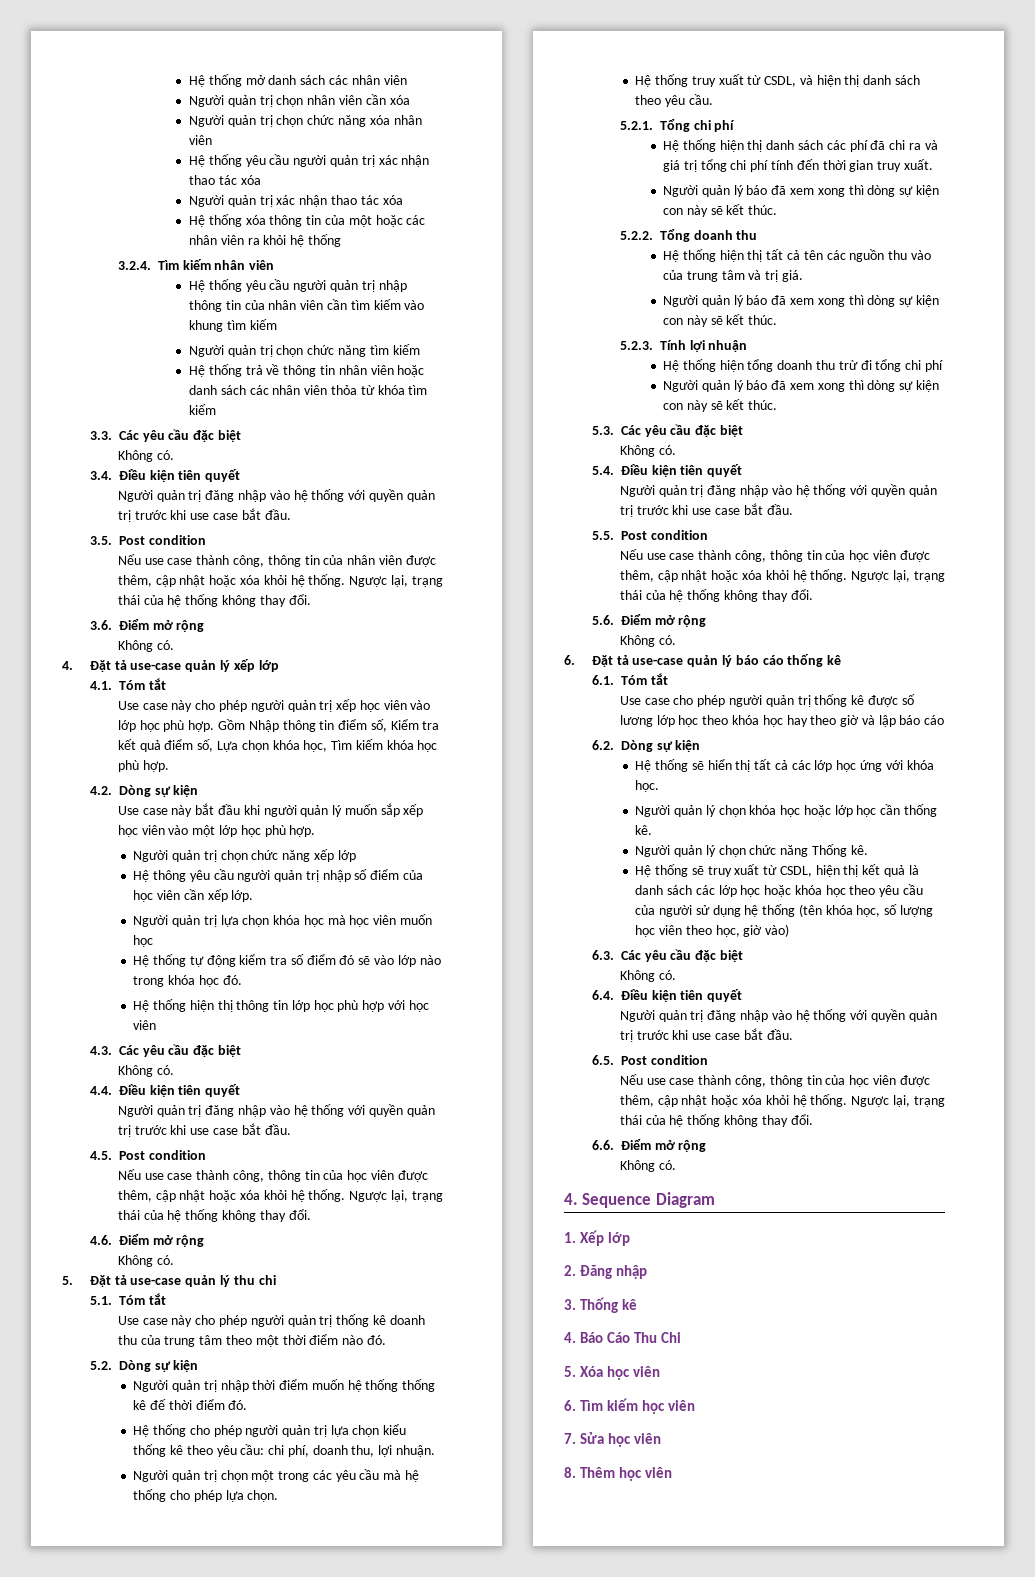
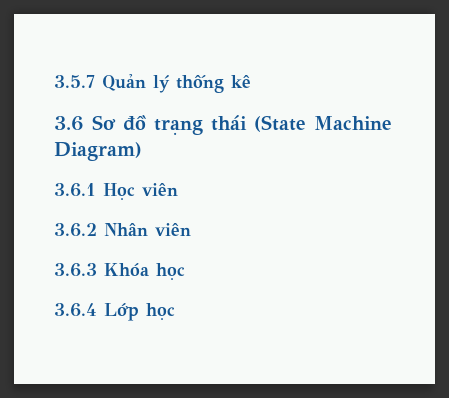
- Hệ thống mở danh sách các nhân viên
- Người quản trị chọn nhân viên cần xóa
- Người quản trị chọn chức năng xóa nhân viên
- Hệ thống yêu cầu người quản trị xác nhận thao tác xóa
- Người quản trị xác nhận thao tác xóa
- Hệ thống xóa thông tin của một hoặc các nhân viên ra khỏi hệ thống
- 3.2.4. Tìm kiếm nhân viên
- Hệ thống yêu cầu người quản trị nhập thông tin của nhân viên cần tìm kiếm vào khung tìm kiếm
- Người quản trị chọn chức năng tìm kiếm
- Hệ thống trả về thông tin nhân viên hoặc danh sách các nhân viên thỏa từ khóa tìm kiếm
- 3.3. Các yêu cầu đặc biệt
- Không có.
- 3.4. Điều kiện tiên quyết
- Người quản trị đăng nhập vào hệ thống với quyền quản trị trước khi use case bắt đầu.
- 3.5. Post condition
- Nếu use case thành công, thông tin của nhân viên được thêm, cập nhật hoặc xóa khỏi hệ thống. Ngược lại, trạng thái của hệ thống không thay đổi.
- 3.6. Điểm mở rộng
- Không có.
- 4. Đặt tả use-case quản lý xếp lớp
- 4.1. Tóm tắt
- Use case này cho phép người quản trị xếp học viên vào lớp học phù hợp. Gồm Nhập thông tin điểm số, Kiểm tra kết quả điểm số, Lựa chọn khóa học, Tìm kiếm khóa học phù hợp.
- 4.2. Dòng sự kiện
- Use case này bắt đầu khi người quản lý muốn sắp xếp học viên vào một lớp học phù hợp.
- Người quản trị chọn chức năng xếp lớp
- Hệ thông yêu cầu người quản trị nhập số điểm của học viên cần xếp lớp.
- Người quản trị lựa chọn khóa học mà học viên muốn học
- Hệ thống tự động kiểm tra số điểm đó sẽ vào lớp nào trong khóa học đó.
- Hệ thống hiện thị thông tin lớp học phù hợp với học viên
- 4.3. Các yêu cầu đặc biệt
- Không có.
- 4.4. Điều kiện tiên quyết
- Người quản trị đăng nhập vào hệ thống với quyền quản trị trước khi use case bắt đầu.
- 4.5. Post condition
- Nếu use case thành công, thông tin của học viên được thêm, cập nhật hoặc xóa khỏi hệ thống. Ngược lại, trạng thái của hệ thống không thay đổi.
- 4.6. Điểm mở rộng
- Không có.
- 5. Đặt tả use-case quản lý thu chi
- 5.1. Tóm tắt
- Use case này cho phép người quản trị thống kê doanh thu của trung tâm theo một thời điểm nào đó.
- 5.2. Dòng sự kiện
- Người quản trị nhập thời điểm muốn hệ thống thống kê đế thời điểm đó.
- Hệ thống cho phép người quản trị lựa chọn kiểu thống kê theo yêu cầu: chi phí, doanh thu, lợi nhuận.
- Người quản trị chọn một trong các yêu cầu mà hệ thống cho phép lựa chọn.
- Hệ thống truy xuất từ CSDL, và hiện thị danh sách theo yêu cầu.
- 5.2.1. Tổng chi phí
- Hệ thống hiện thị danh sách các phí đã chi ra và giá trị tổng chi phí tính đến thời gian truy xuất.
- Người quản lý báo đã xem xong thì dòng sự kiện con này sẽ kết thúc.
- 5.2.2. Tổng doanh thu
- Hệ thống hiện thị tất cả tên các nguồn thu vào của trung tâm và trị giá.
- Người quản lý báo đã xem xong thì dòng sự kiện con này sẽ kết thúc.
- 5.2.3. Tính lợi nhuận
- Hệ thống hiện tổng doanh thu trừ đi tổng chi phí
- Người quản lý báo đã xem xong thì dòng sự kiện con này sẽ kết thúc.
- 5.3. Các yêu cầu đặc biệt
- Không có.
- 5.4. Điều kiện tiên quyết
- Người quản trị đăng nhập vào hệ thống với quyền quản trị trước khi use case bắt đầu.
- 5.5. Post condition
- Nếu use case thành công, thông tin của học viên được thêm, cập nhật hoặc xóa khỏi hệ thống. Ngược lại, trạng thái của hệ thống không thay đổi.
- 5.6. Điểm mở rộng
- Không có.
- 6. Đặt tả use-case quản lý báo cáo thống kê
- 6.1. Tóm tắt
- Use case cho phép người quản trị thống kê được số lương lớp học theo khóa học hay theo giờ và lập báo cáo
- 6.2. Dòng sự kiện
- Hệ thống sẽ hiển thị tất cả các lớp học ứng với khóa học.
- Người quản lý chọn khóa học hoặc lớp học cần thống kê.
- Người quản lý chọn chức năng Thống kê.
- Hệ thống sẽ truy xuất từ CSDL, hiện thị kết quả là danh sách các lớp học hoặc khóa học theo yêu cầu của người sử dụng hệ thống (tên khóa học, số lượng học viên theo học, giờ vào)
- 6.3. Các yêu cầu đặc biệt
- Không có.
- 6.4. Điều kiện tiên quyết
- Người quản trị đăng nhập vào hệ thống với quyền quản trị trước khi use case bắt đầu.
- 6.5. Post condition
- Nếu use case thành công, thông tin của học viên được thêm, cập nhật hoặc xóa khỏi hệ thống. Ngược lại, trạng thái của hệ thống không thay đổi.
- 6.6. Điểm mở rộng
- Không có.
- 4. Sequence Diagram
- 1. Xếp lớp
- 2. Đăng nhập
- 3. Thống kê
- 4. Báo Cáo Thu Chi
- 5. Xóa học viên
- 6. Tìm kiếm học viên
- 7. Sửa học viên
- 8. Thêm học viên
+ 3.5.7 Quản lý thống kê
+ 3.6 Sơ đồ trạng thái (State Machine Diagram)
+ 3.6.1 Học viên
+ 3.6.2 Nhân viên
+ 3.6.3 Khóa học
+ 3.6.4 Lớp học

